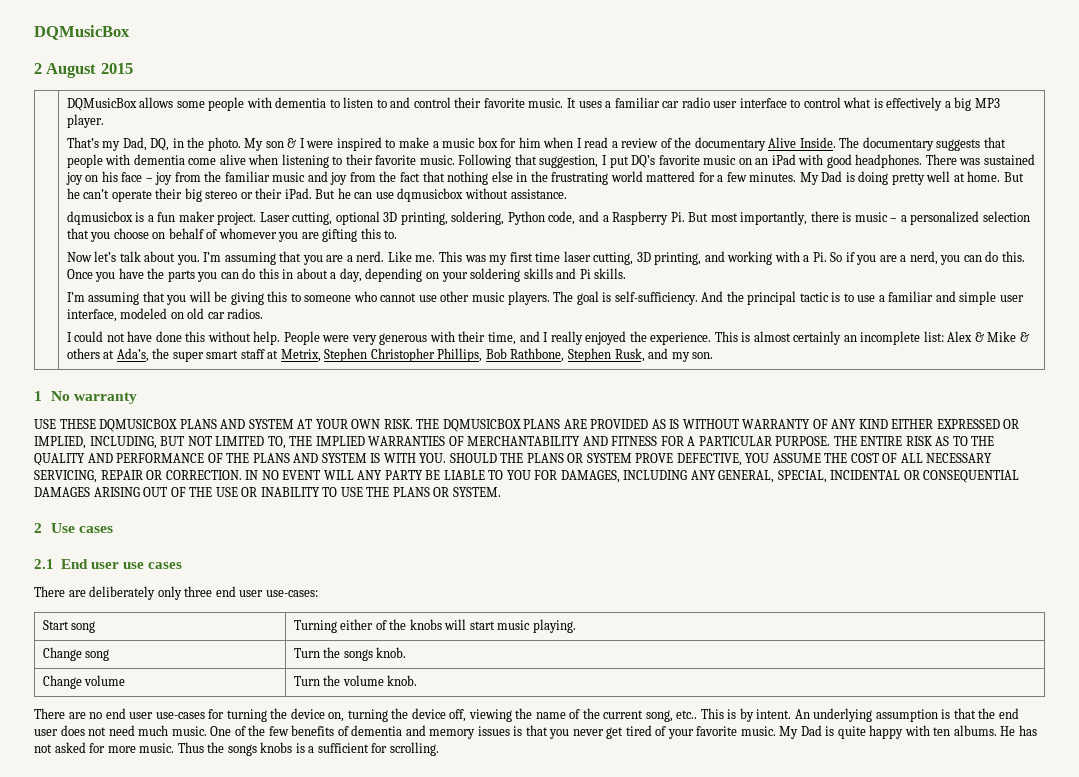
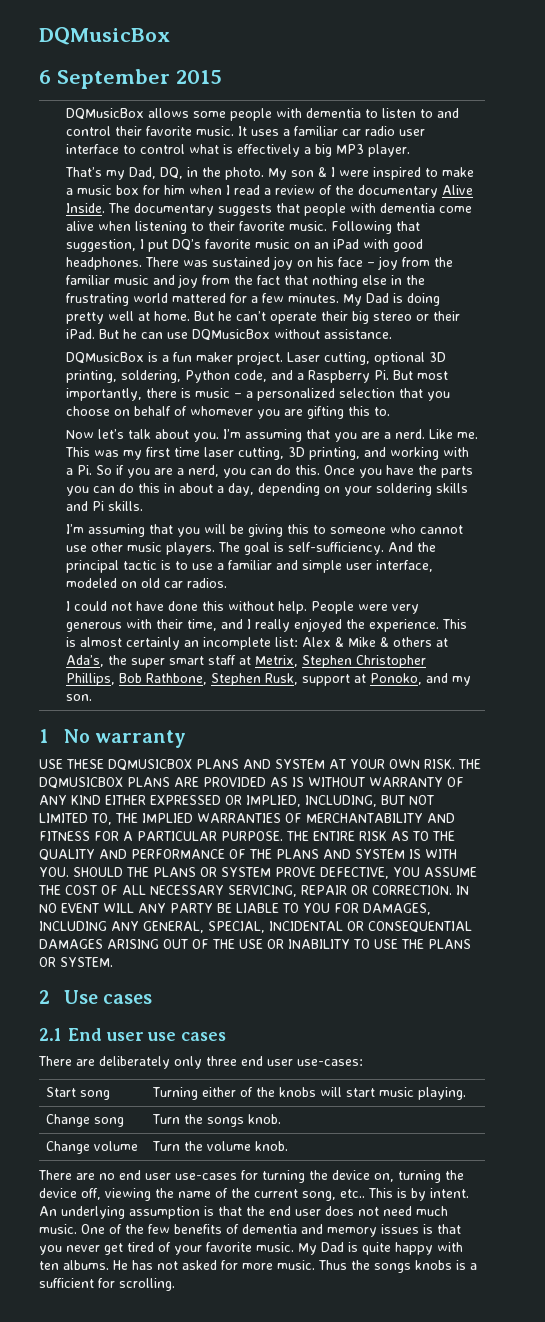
- 2 August 2015
+ 6 September 2015
- But he can use dqmusicbox without assistance.
+ But he can use DQMusicBox without assistance.
- dqmusicbox is a fun maker project.
+ DQMusicBox is a fun maker project.
- This is almost certainly an incomplete list: Alex & Mike & others at Ada’s, the super smart staff at Metrix, Stephen Christopher Phillips, Bob Rathbone, Stephen Rusk, and my son.
+ This is almost certainly an incomplete list: Alex & Mike & others at Ada’s, the super smart staff at Metrix, Stephen Christopher Phillips, Bob Rathbone, Stephen Rusk, support at Ponoko, and my son.

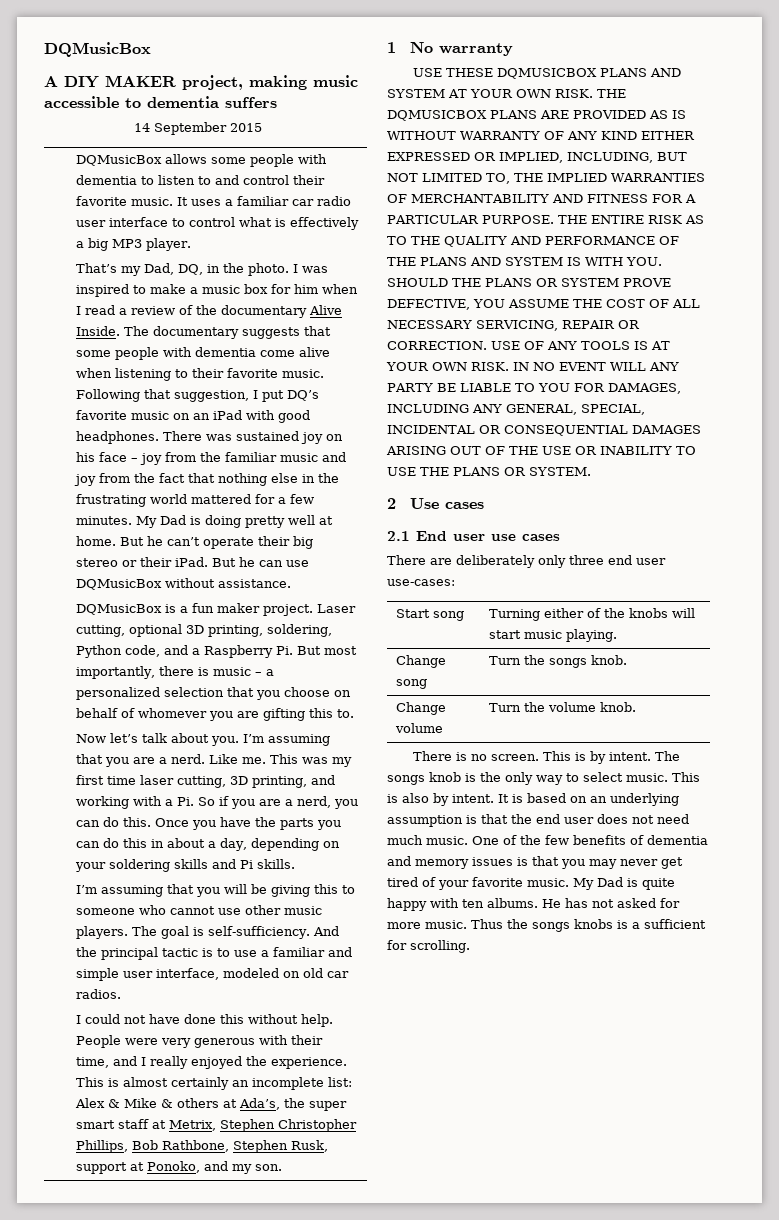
- 6 September 2015
+ A DIY MAKER project, making music accessible to dementia suffers
+ 14 September 2015
- My son & I were inspired to make a music box for him when I read a review of the documentary Alive Inside.
+ I was inspired to make a music box for him when I read a review of the documentary Alive Inside.
- The documentary suggests that people with dementia come alive when listening to their favorite music.
+ The documentary suggests that some people with dementia come alive when listening to their favorite music.
+ USE OF ANY TOOLS IS AT YOUR OWN RISK.
- There are no end user use-cases for turning the device on, turning the device off, viewing the name of the current song, etc.. This is by intent. An underlying assumption is that the end user does not need much music.
+ There is no screen. This is by intent. The songs knob is the only way to select music. This is also by intent. It is based on an underlying assumption is that the end user does not need much music.
- One of the few benefits of dementia and memory issues is that you never get tired of your favorite music.
+ One of the few benefits of dementia and memory issues is that you may never get tired of your favorite music.

